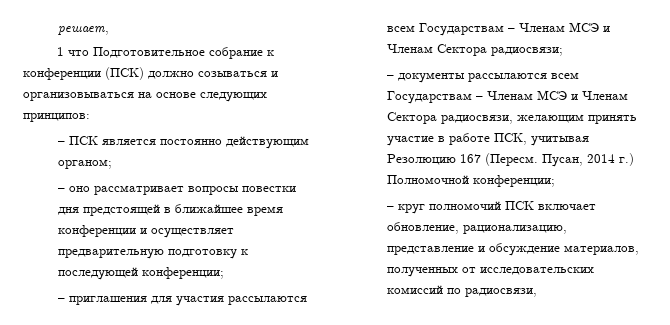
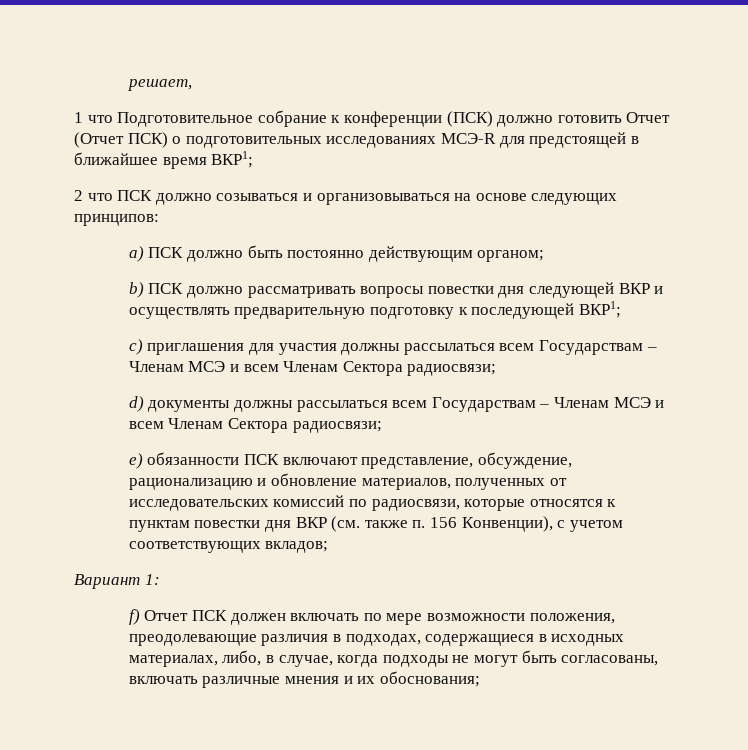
- 1 что Подготовительное собрание к конференции (ПСК) должно созываться и организовываться на основе следующих принципов:
+ 1 что Подготовительное собрание к конференции (ПСК) должно готовить Отчет (Отчет ПСК) о подготовительных исследованиях МСЭ-R для предстоящей в ближайшее время ВКР1;
+ 2 что ПСК должно созываться и организовываться на основе следующих принципов:
- – ПСК является постоянно действующим органом;
+ a) ПСК должно быть постоянно действующим органом;
- – оно рассматривает вопросы повестки дня предстоящей в ближайшее время конференции и осуществляет предварительную подготовку к последующей конференции;
- – приглашения для участия рассылаются всем Государствам – Членам МСЭ и Членам Сектора радиосвязи;
- – документы рассылаются всем Государствам – Членам МСЭ и Членам Сектора радиосвязи, желающим принять участие в работе ПСК, учитывая Резолюцию 167 (Пересм. Пусан, 2014 г.) Полномочной конференции;
- – круг полномочий ПСК включает обновление, рационализацию, представление и обсуждение материалов, полученных от исследовательских комиссий по радиосвязи,
+ b) ПСК должно рассматривать вопросы повестки дня следующей ВКР и осуществлять предварительную подготовку к последующей ВКР1;
+ c) приглашения для участия должны рассылаться всем Государствам – Членам МСЭ и всем Членам Сектора радиосвязи;
+ d) документы должны рассылаться всем Государствам – Членам МСЭ и всем Членам Сектора радиосвязи;
+ e) обязанности ПСК включают представление, обсуждение, рационализацию и обновление материалов, полученных от исследовательских комиссий по радиосвязи, которые относятся к пунктам повестки дня ВКР (см. также п. 156 Конвенции), с учетом соответствующих вкладов;
+ Вариант 1:
+ f) Отчет ПСК должен включать по мере возможности положения, преодолевающие различия в подходах, содержащиеся в исходных материалах, либо, в случае, когда подходы не могут быть согласованы, включать различные мнения и их обоснования;

